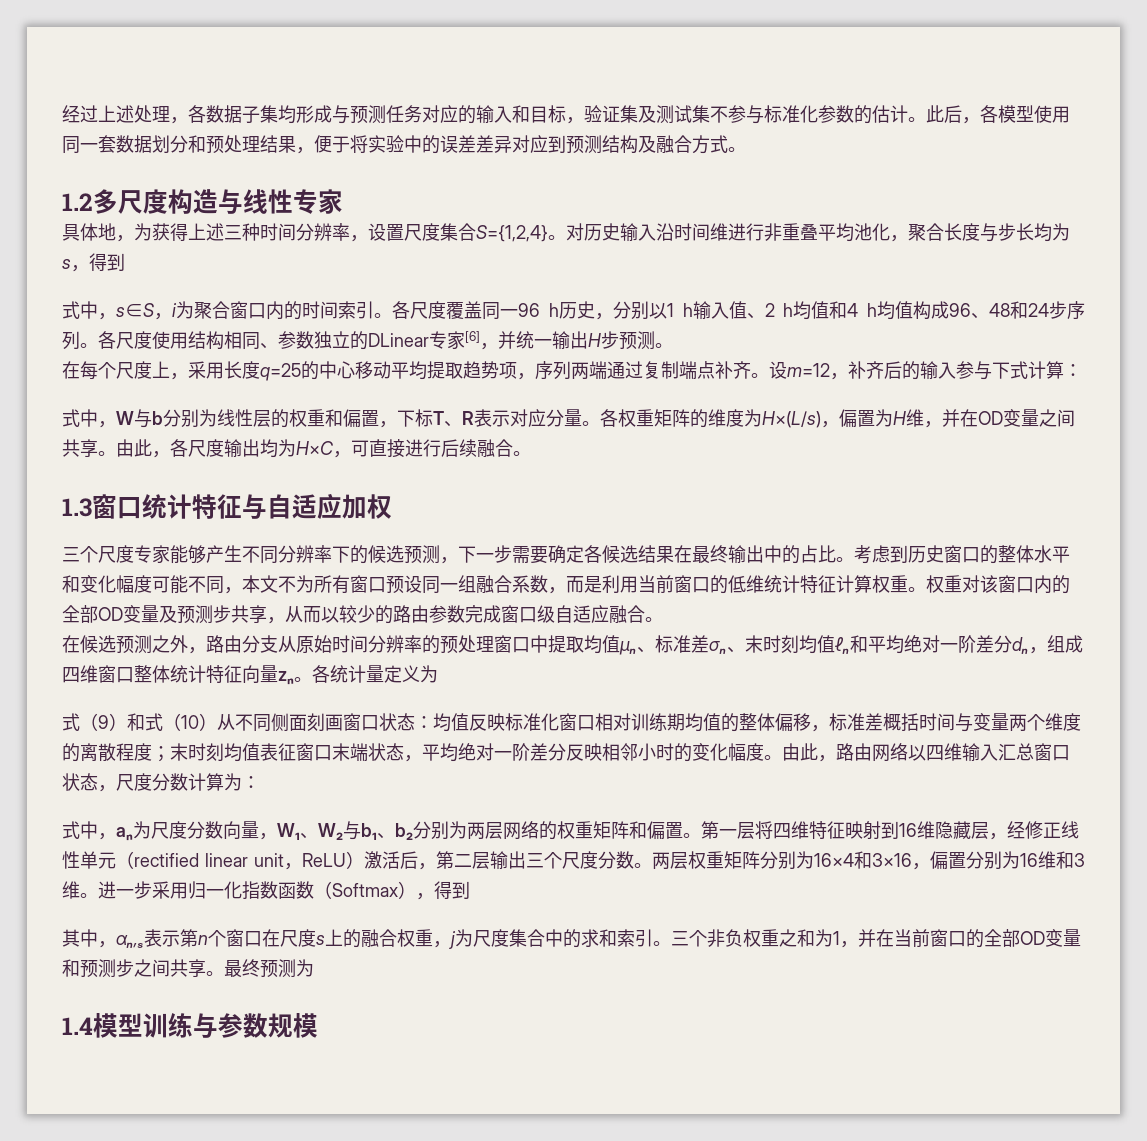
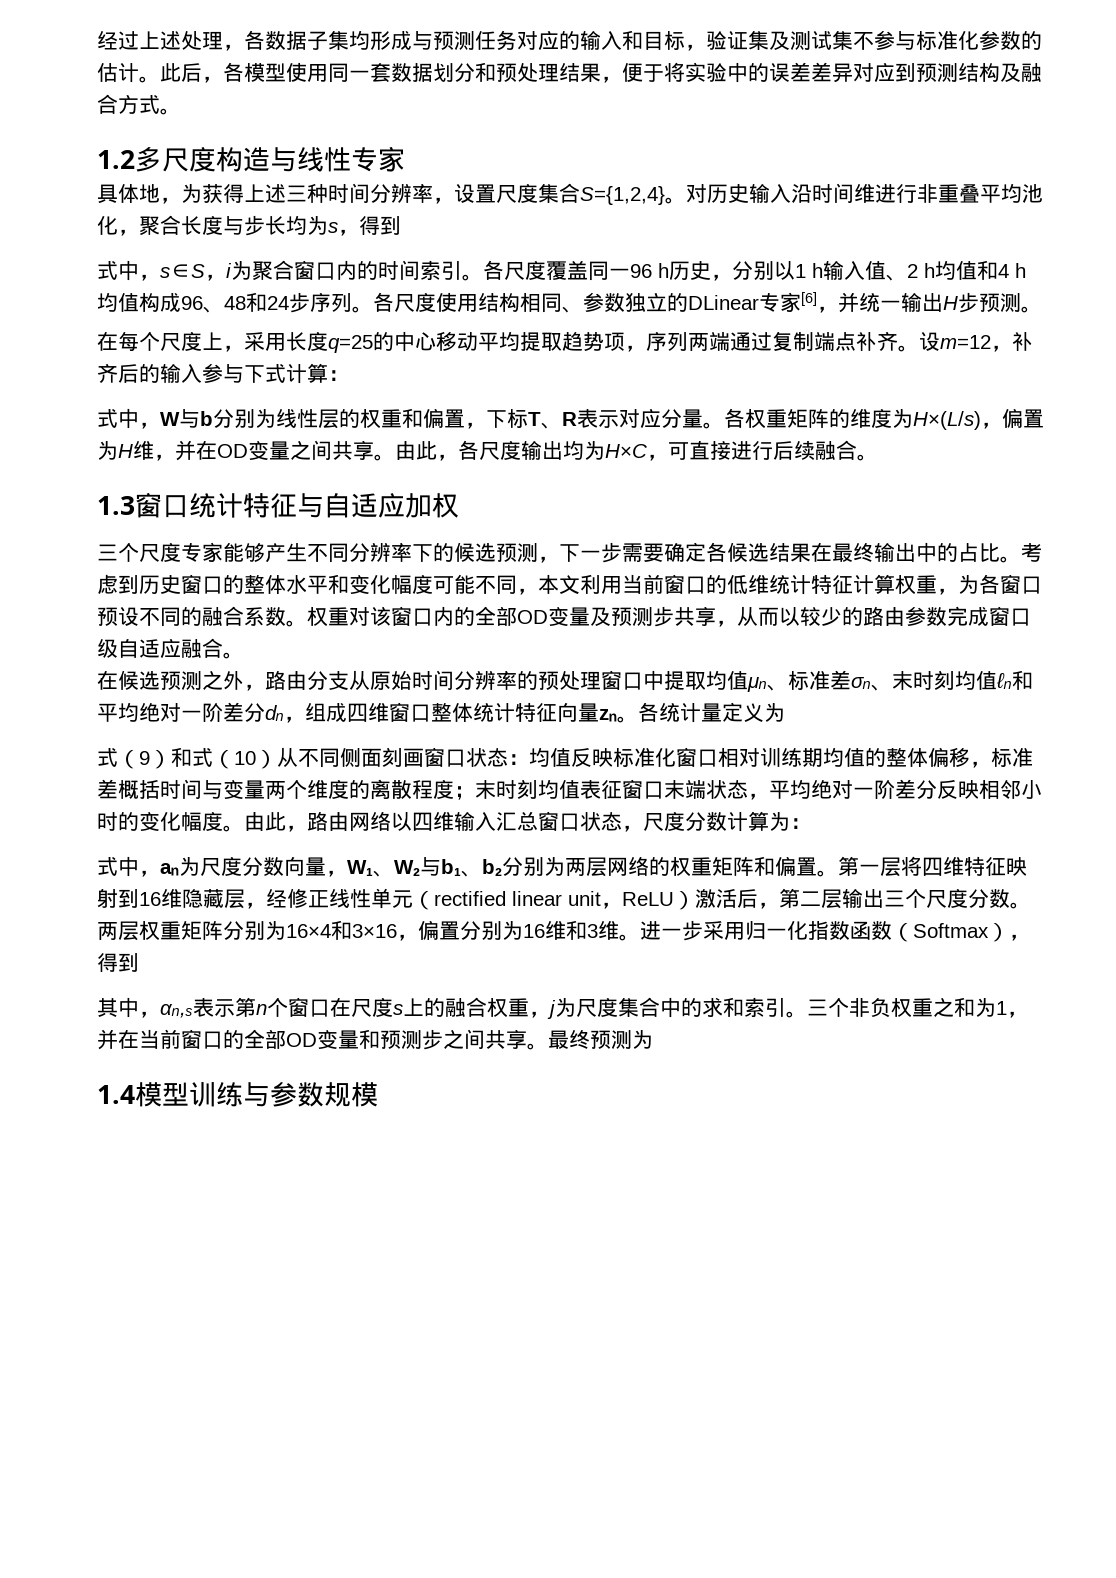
- 考虑到历史窗口的整体水平和变化幅度可能不同，本文不为所有窗口预设同一组融合系数，而是利用当前窗口的低维统计特征计算权重。
+ 考虑到历史窗口的整体水平和变化幅度可能不同，本文利用当前窗口的低维统计特征计算权重，为各窗口预设不同的融合系数。

